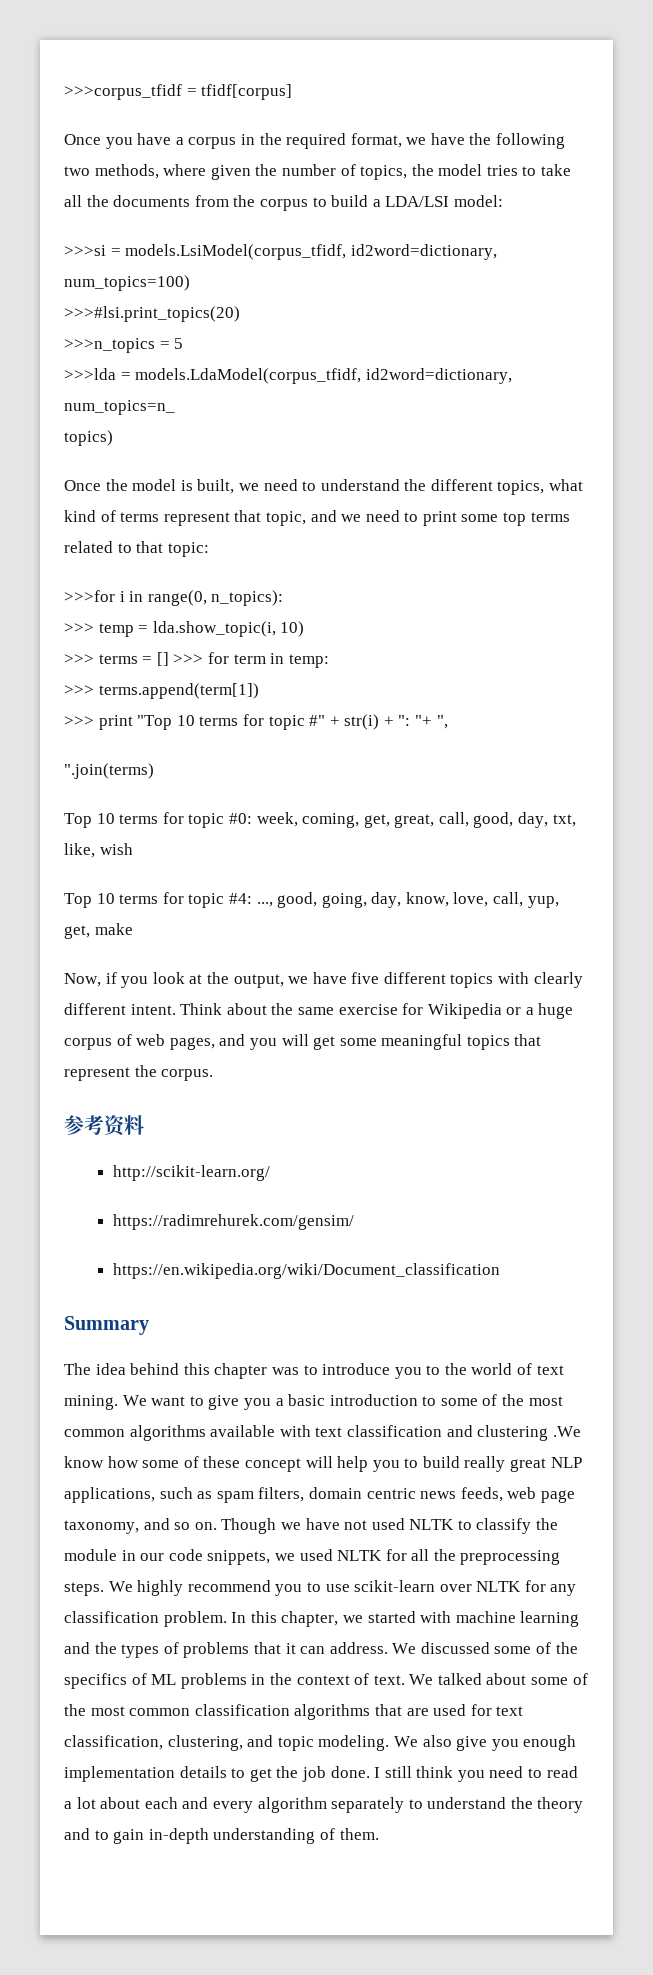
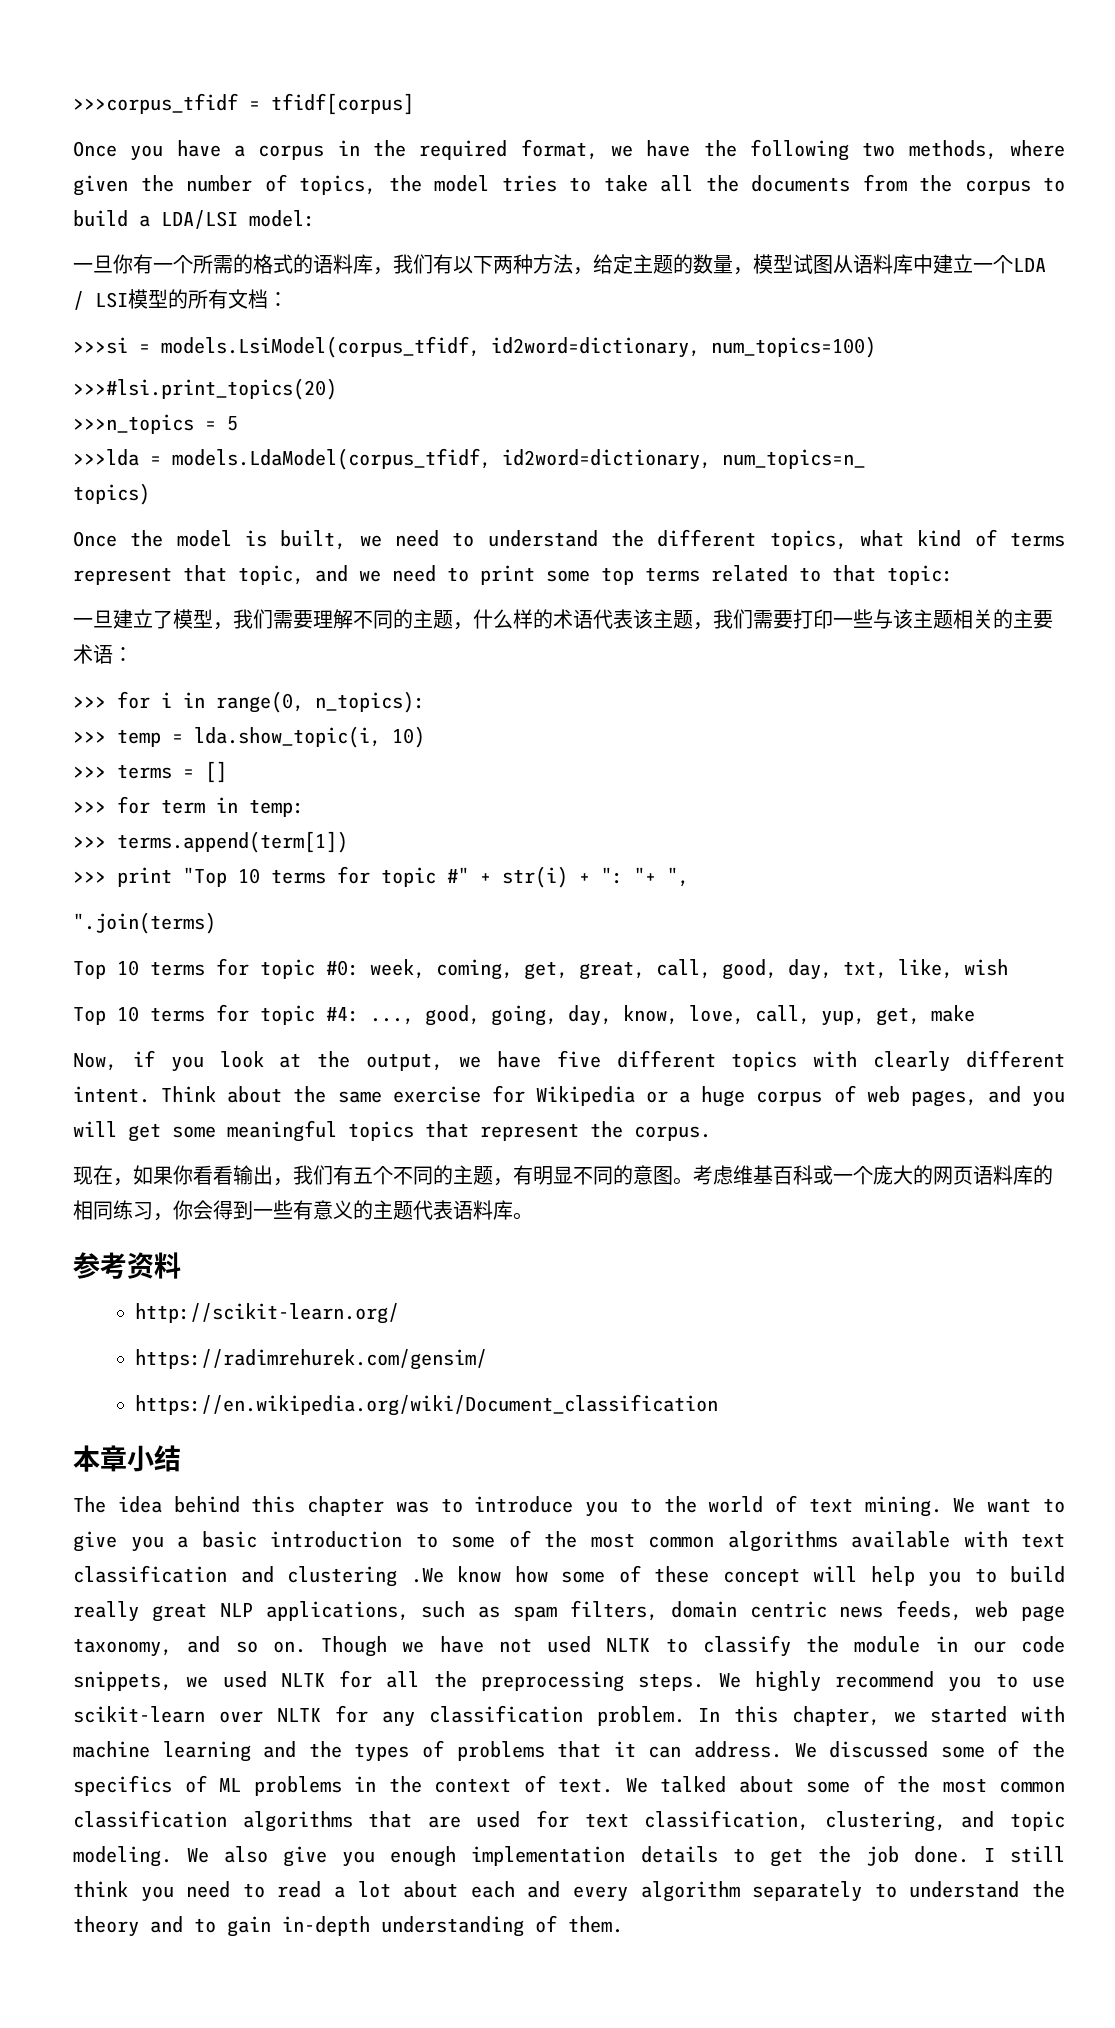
+ 一旦你有一个所需的格式的语料库，我们有以下两种方法，给定主题的数量，模型试图从语料库中建立一个LDA / LSI模型的所有文档：
- >>>for i in range(0, n_topics):
+ 一旦建立了模型，我们需要理解不同的主题，什么样的术语代表该主题，我们需要打印一些与该主题相关的主要术语：
+ >>> for i in range(0, n_topics):
- >>> terms = [] >>> for term in temp:
+ >>> terms = []
+ >>> for term in temp:
+ 现在，如果你看看输出，我们有五个不同的主题，有明显不同的意图。考虑维基百科或一个庞大的网页语料库的相同练习，你会得到一些有意义的主题代表语料库。
- Summary
+ 本章小结

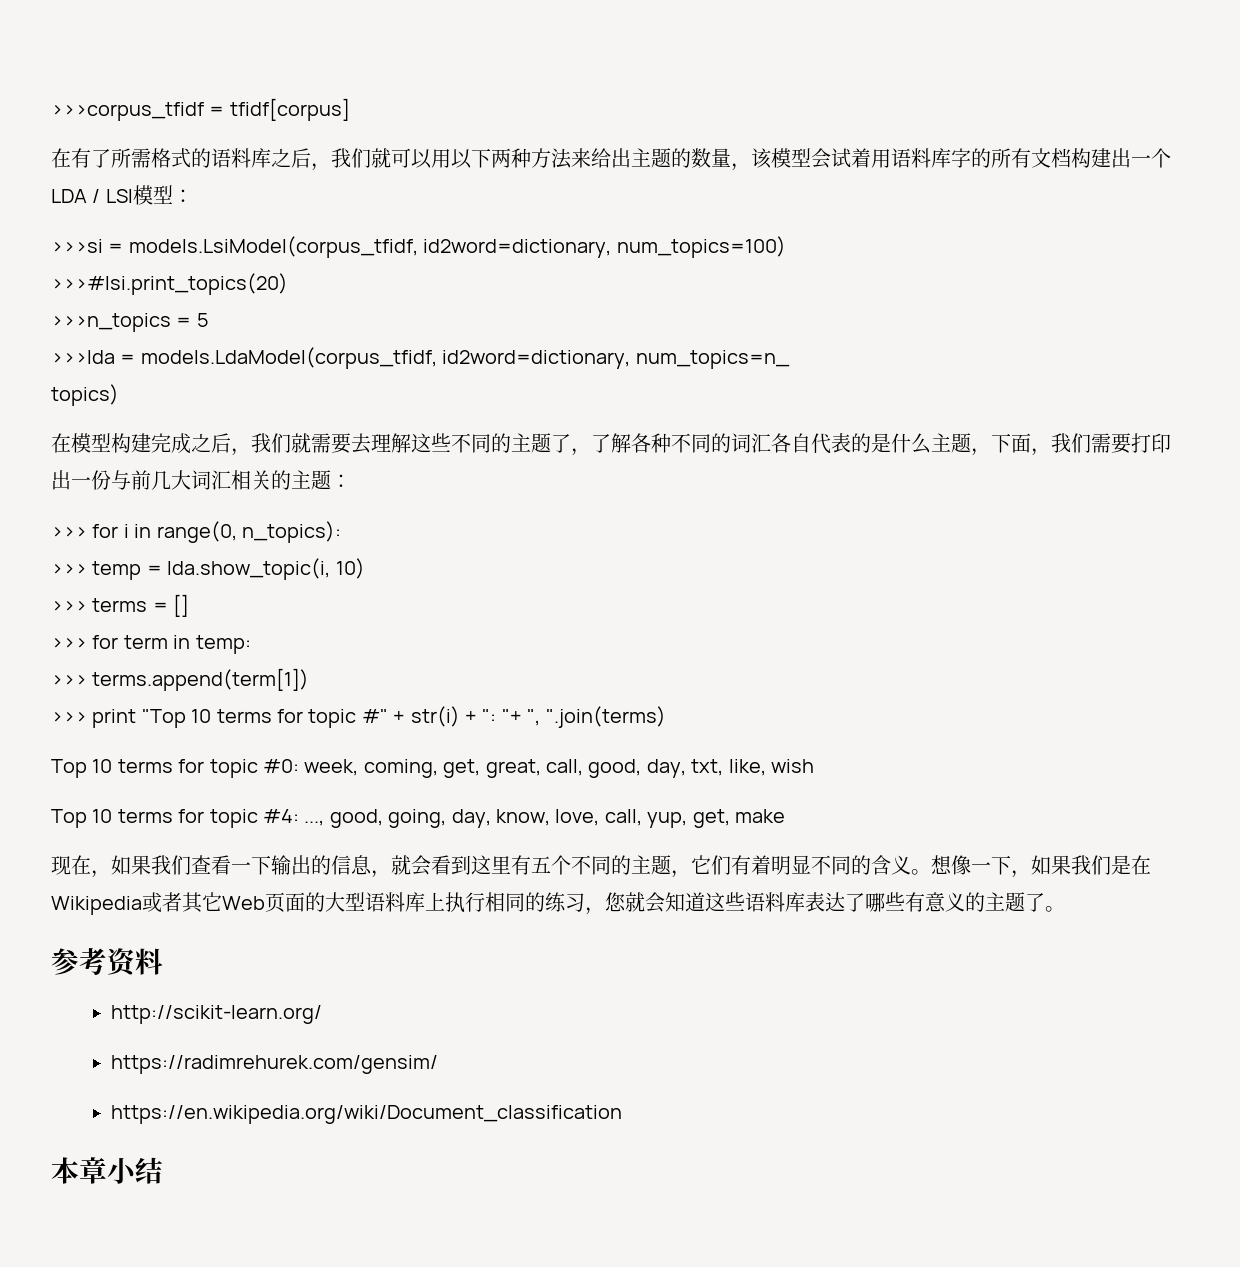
- Once you have a corpus in the required format, we have the following two methods, where given the number of topics, the model tries to take all the documents from the corpus to build a LDA/LSI model:
- 一旦你有一个所需的格式的语料库，我们有以下两种方法，给定主题的数量，模型试图从语料库中建立一个LDA / LSI模型的所有文档：
+ 在有了所需格式的语料库之后，我们就可以用以下两种方法来给出主题的数量，该模型会试着用语料库字的所有文档构建出一个LDA / LSI模型：
- Once the model is built, we need to understand the different topics, what kind of terms represent that topic, and we need to print some top terms related to that topic:
- 一旦建立了模型，我们需要理解不同的主题，什么样的术语代表该主题，我们需要打印一些与该主题相关的主要术语：
+ 在模型构建完成之后，我们就需要去理解这些不同的主题了，了解各种不同的词汇各自代表的是什么主题，下面，我们需要打印出一份与前几大词汇相关的主题：
- >>> print "Top 10 terms for topic #" + str(i) + ": "+ ",
- ".join(terms)
+ >>> print "Top 10 terms for topic #" + str(i) + ": "+ ", ".join(terms)
- Now, if you look at the output, we have five different topics with clearly different intent. Think about the same exercise for Wikipedia or a huge corpus of web pages, and you will get some meaningful topics that represent the corpus.
- 现在，如果你看看输出，我们有五个不同的主题，有明显不同的意图。考虑维基百科或一个庞大的网页语料库的相同练习，你会得到一些有意义的主题代表语料库。
+ 现在，如果我们查看一下输出的信息，就会看到这里有五个不同的主题，它们有着明显不同的含义。想像一下，如果我们是在Wikipedia或者其它Web页面的大型语料库上执行相同的练习，您就会知道这些语料库表达了哪些有意义的主题了。
- The idea behind this chapter was to introduce you to the world of text mining. We want to give you a basic introduction to some of the most common algorithms available with text classification and clustering .We know how some of these concept will help you to build really great NLP applications, such as spam filters, domain centric news feeds, web page taxonomy, and so on. Though we have not used NLTK to classify the module in our code snippets, we used NLTK for all the preprocessing steps. We highly recommend you to use scikit-learn over NLTK for any classification problem. In this chapter, we started with machine learning and the types of problems that it can address. We discussed some of the specifics of ML problems in the context of text. We talked about some of the most common classification algorithms that are used for text classification, clustering, and topic modeling. We also give you enough implementation details to get the job done. I still think you need to read a lot about each and every algorithm separately to understand the theory and to gain in-depth understanding of them.

